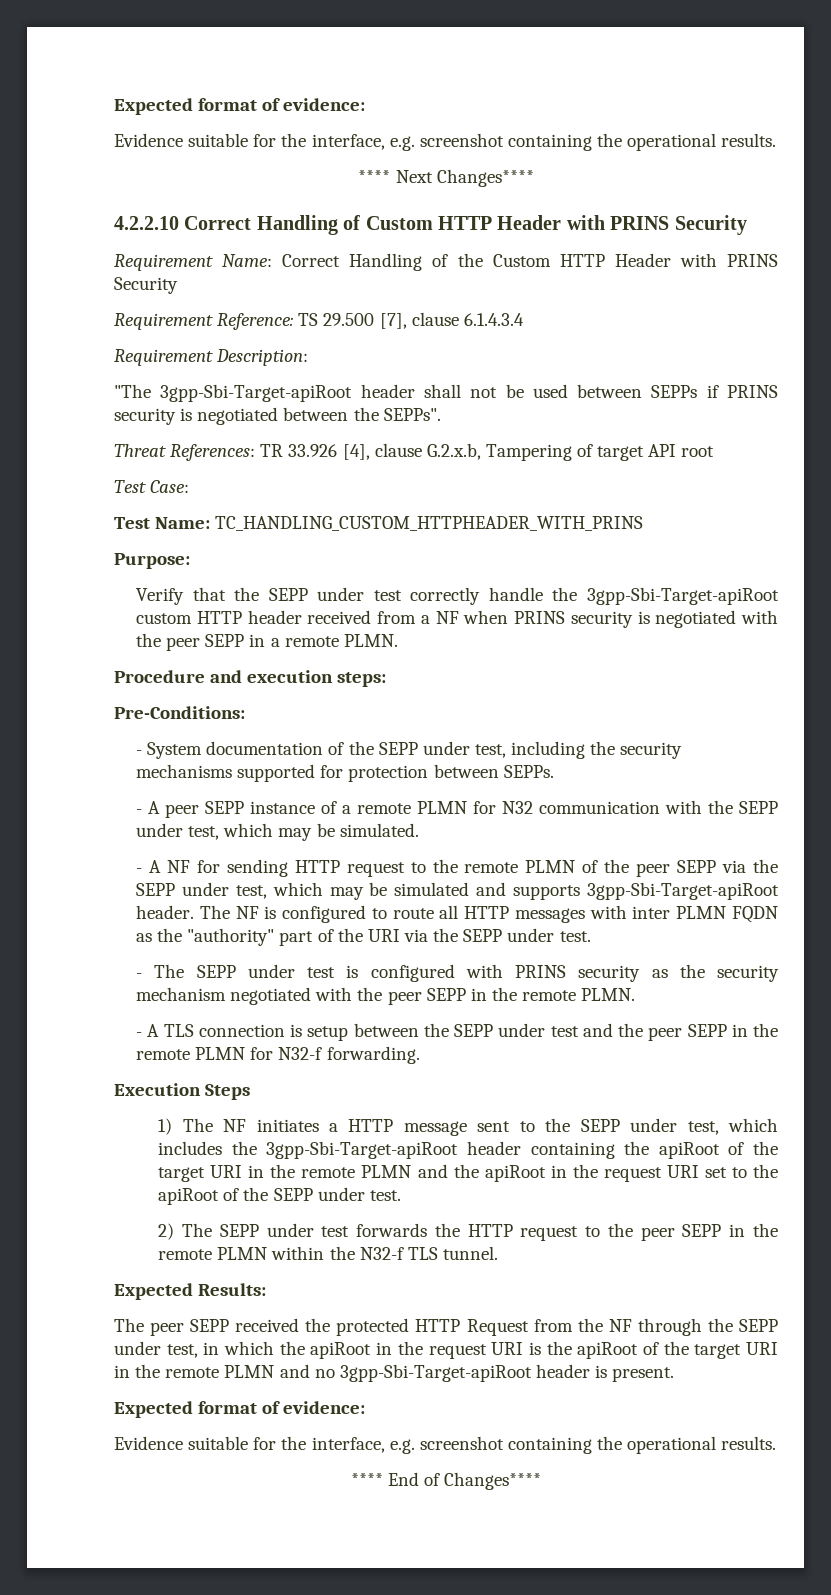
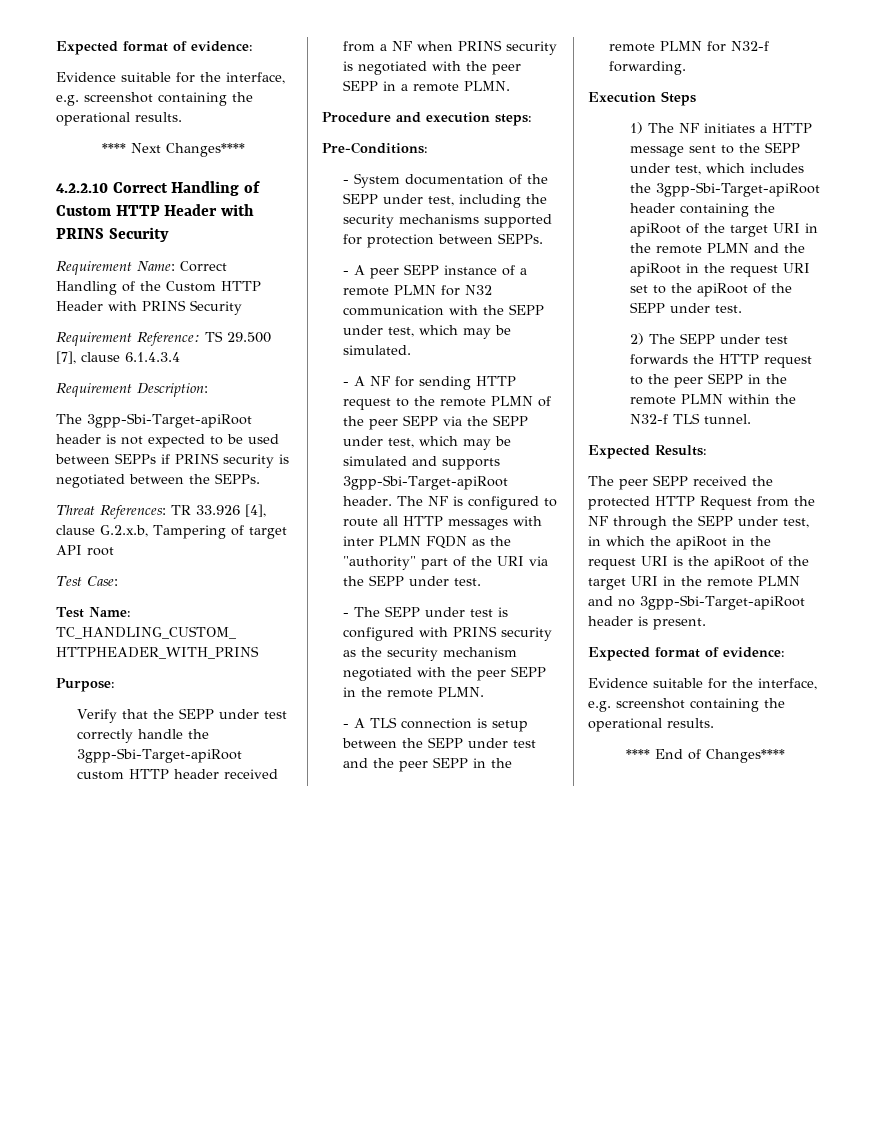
- "The 3gpp-Sbi-Target-apiRoot header shall not be used between SEPPs if PRINS security is negotiated between the SEPPs".
+ The 3gpp-Sbi-Target-apiRoot header is not expected to be used between SEPPs if PRINS security is negotiated between the SEPPs.

